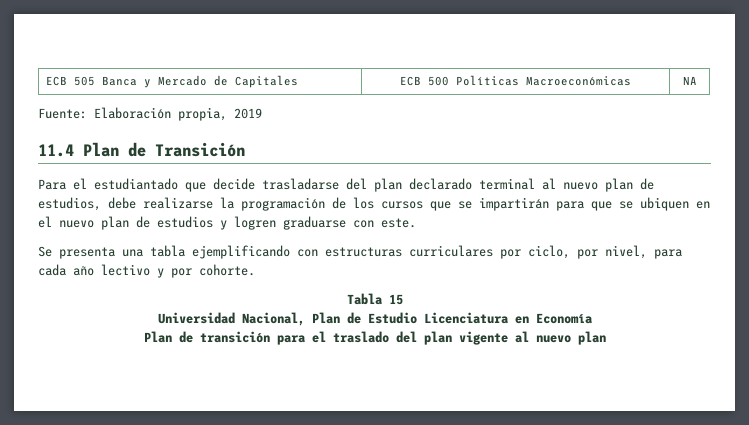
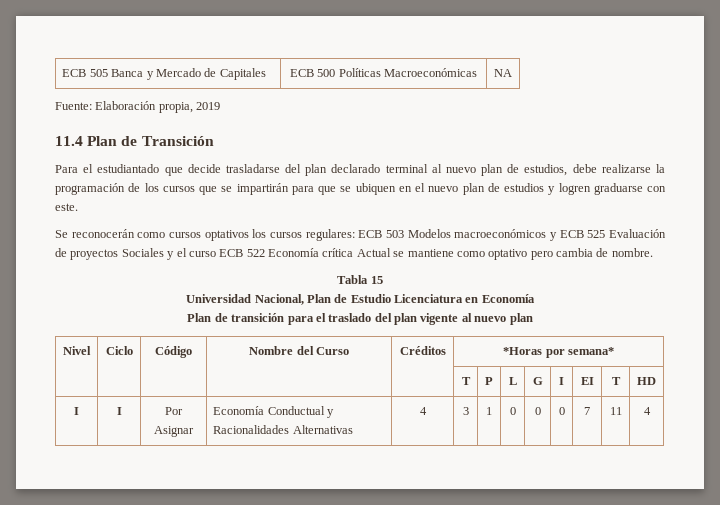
- Se presenta una tabla ejemplificando con estructuras curriculares por ciclo, por nivel, para cada año lectivo y por cohorte.
+ Se reconocerán como cursos optativos los cursos regulares: ECB 503 Modelos macroeconómicos y ECB 525 Evaluación de proyectos Sociales y el curso ECB 522 Economía crítica Actual se mantiene como optativo pero cambia de nombre.
+ Nivel | Ciclo | Código | Nombre del Curso | Créditos | *Horas por semana*
+ | | | | | T | P | L | G | I | EI | T | HD
+ I | I | Por Asignar | Economía Conductual y Racionalidades Alternativas | 4 | 3 | 1 | 0 | 0 | 0 | 7 | 11 | 4

